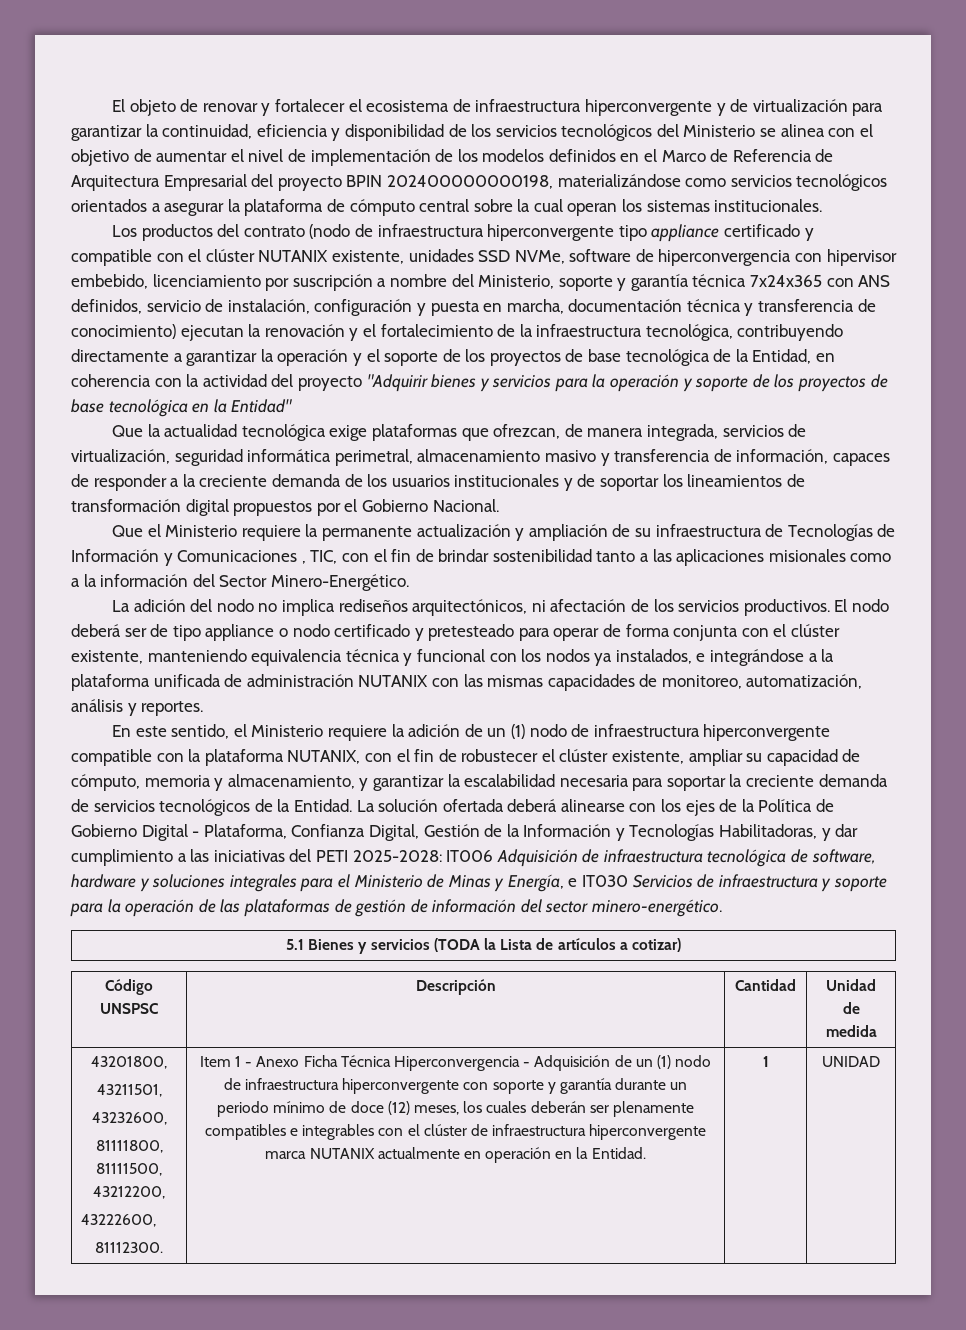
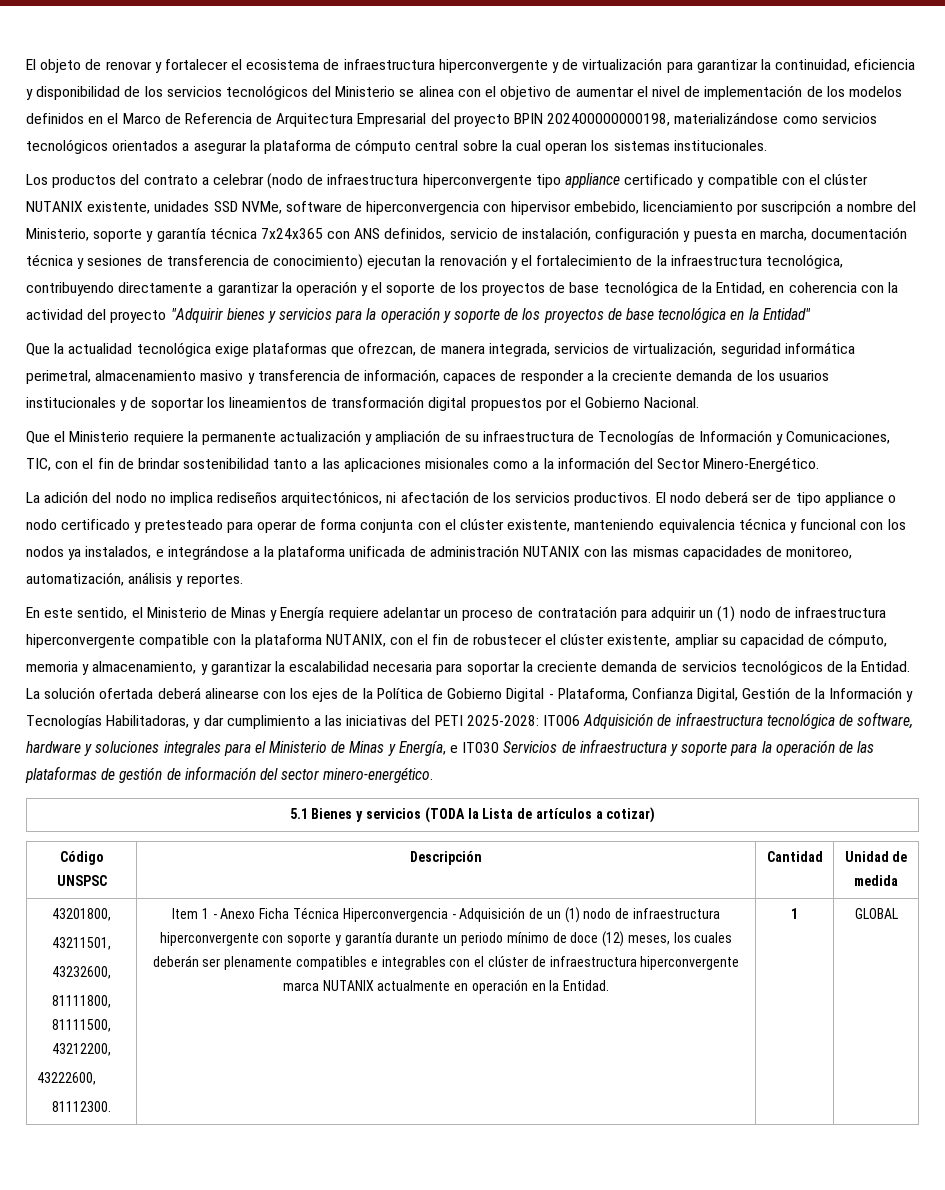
- Los productos del contrato (nodo de infraestructura hiperconvergente tipo appliance certificado y compatible con el clúster NUTANIX existente, unidades SSD NVMe, software de hiperconvergencia con hipervisor embebido, licenciamiento por suscripción a nombre del Ministerio, soporte y garantía técnica 7x24x365 con ANS definidos, servicio de instalación, configuración y puesta en marcha, documentación técnica y transferencia de conocimiento) ejecutan la renovación y el fortalecimiento de la infraestructura tecnológica, contribuyendo directamente a garantizar la operación y el soporte de los proyectos de base tecnológica de la Entidad, en coherencia con la actividad del proyecto "Adquirir bienes y servicios para la operación y soporte de los proyectos de base tecnológica en la Entidad"
+ Los productos del contrato a celebrar (nodo de infraestructura hiperconvergente tipo appliance certificado y compatible con el clúster NUTANIX existente, unidades SSD NVMe, software de hiperconvergencia con hipervisor embebido, licenciamiento por suscripción a nombre del Ministerio, soporte y garantía técnica 7x24x365 con ANS definidos, servicio de instalación, configuración y puesta en marcha, documentación técnica y sesiones de transferencia de conocimiento) ejecutan la renovación y el fortalecimiento de la infraestructura tecnológica, contribuyendo directamente a garantizar la operación y el soporte de los proyectos de base tecnológica de la Entidad, en coherencia con la actividad del proyecto "Adquirir bienes y servicios para la operación y soporte de los proyectos de base tecnológica en la Entidad"
- Que el Ministerio requiere la permanente actualización y ampliación de su infraestructura de Tecnologías de Información y Comunicaciones , TIC, con el fin de brindar sostenibilidad tanto a las aplicaciones misionales como a la información del Sector Minero-Energético.
+ Que el Ministerio requiere la permanente actualización y ampliación de su infraestructura de Tecnologías de Información y Comunicaciones, TIC, con el fin de brindar sostenibilidad tanto a las aplicaciones misionales como a la información del Sector Minero-Energético.
- En este sentido, el Ministerio requiere la adición de un (1) nodo de infraestructura hiperconvergente compatible con la plataforma NUTANIX, con el fin de robustecer el clúster existente, ampliar su capacidad de cómputo, memoria y almacenamiento, y garantizar la escalabilidad necesaria para soportar la creciente demanda de servicios tecnológicos de la Entidad.
+ En este sentido, el Ministerio de Minas y Energía requiere adelantar un proceso de contratación para adquirir un (1) nodo de infraestructura hiperconvergente compatible con la plataforma NUTANIX, con el fin de robustecer el clúster existente, ampliar su capacidad de cómputo, memoria y almacenamiento, y garantizar la escalabilidad necesaria para soportar la creciente demanda de servicios tecnológicos de la Entidad.
- UNIDAD
+ GLOBAL

